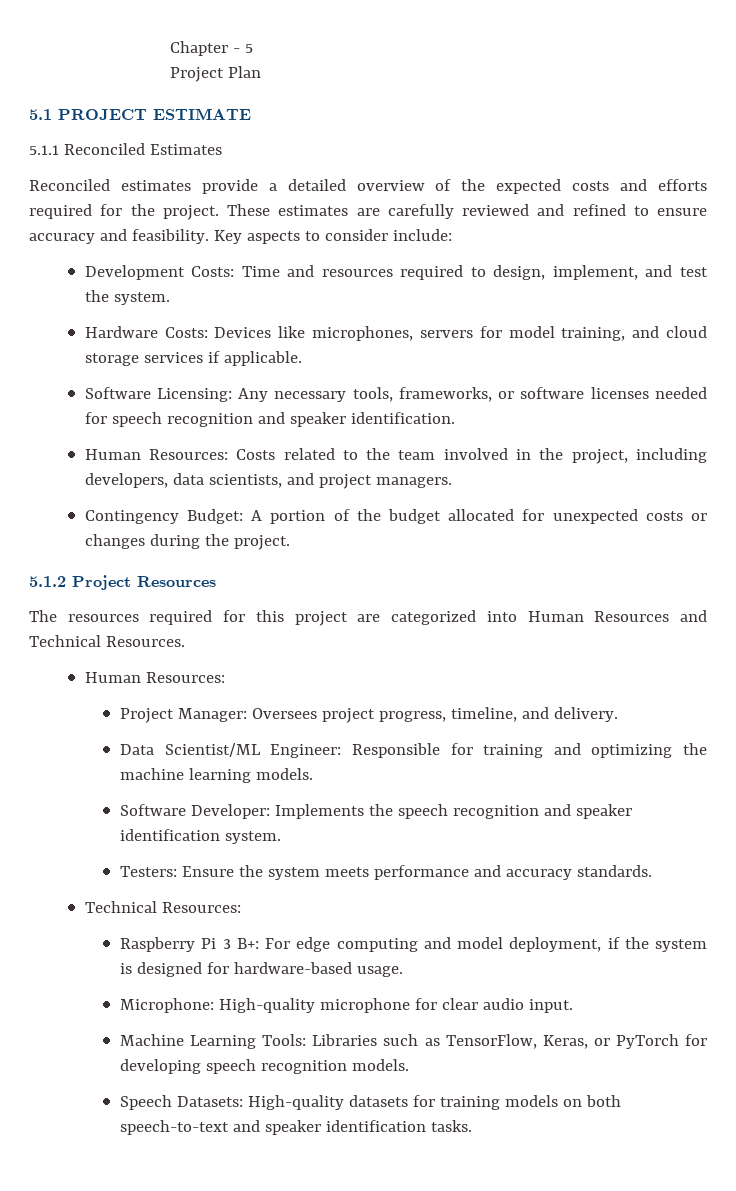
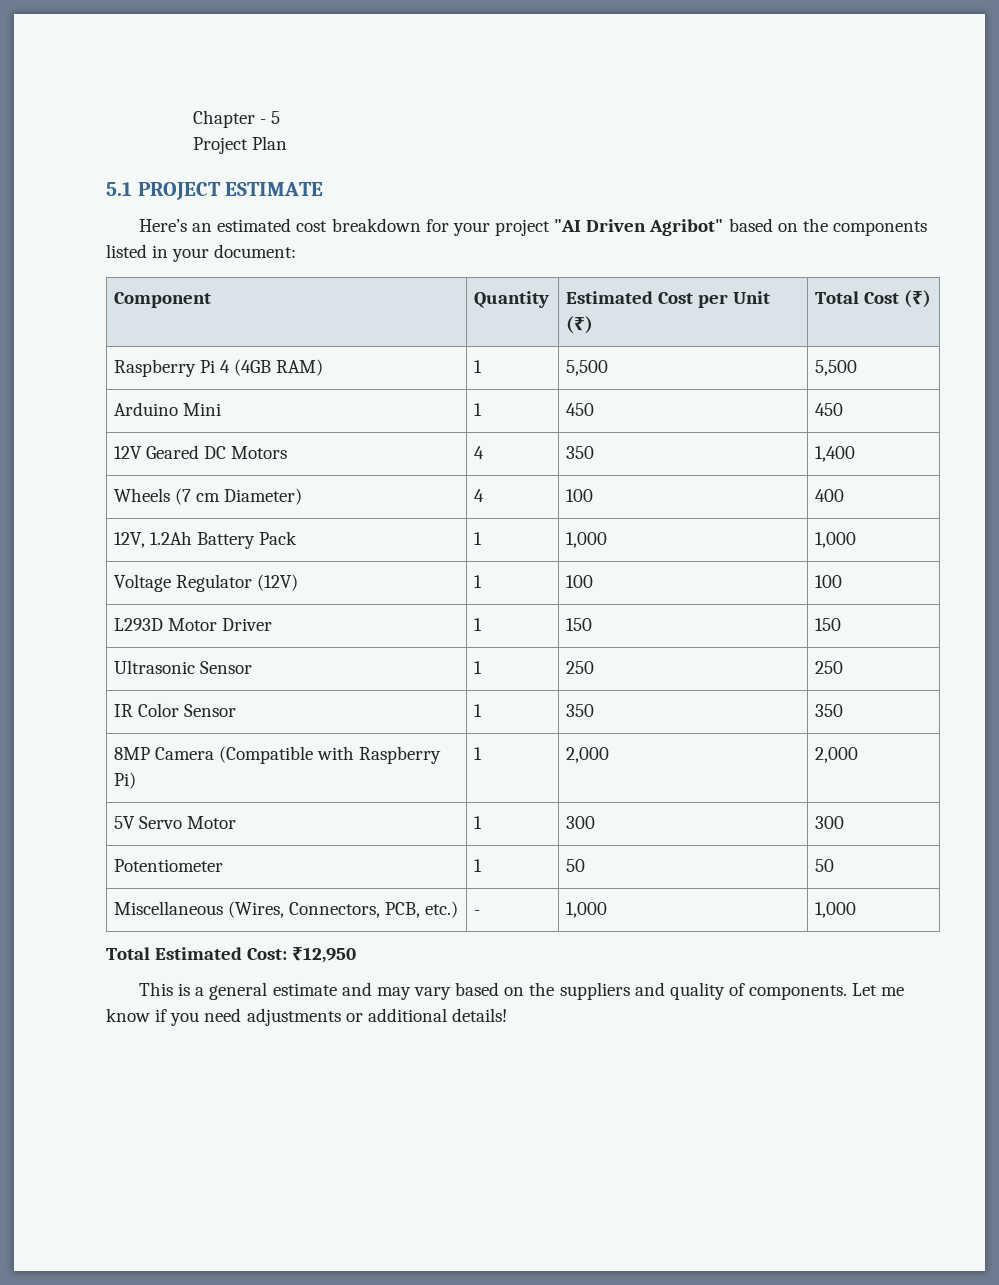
- 5.1.1 Reconciled Estimates
- Reconciled estimates provide a detailed overview of the expected costs and efforts required for the project. These estimates are carefully reviewed and refined to ensure accuracy and feasibility. Key aspects to consider include:
- Development Costs: Time and resources required to design, implement, and test the system.
- Hardware Costs: Devices like microphones, servers for model training, and cloud storage services if applicable.
- Software Licensing: Any necessary tools, frameworks, or software licenses needed for speech recognition and speaker identification.
- Human Resources: Costs related to the team involved in the project, including developers, data scientists, and project managers.
- Contingency Budget: A portion of the budget allocated for unexpected costs or changes during the project.
- 5.1.2 Project Resources
- The resources required for this project are categorized into Human Resources and Technical Resources.
- Human Resources:
- Project Manager: Oversees project progress, timeline, and delivery.
- Data Scientist/ML Engineer: Responsible for training and optimizing the machine learning models.
- Software Developer: Implements the speech recognition and speaker identification system.
- Testers: Ensure the system meets performance and accuracy standards.
- Technical Resources:
- Raspberry Pi 3 B+: For edge computing and model deployment, if the system is designed for hardware-based usage.
- Microphone: High-quality microphone for clear audio input.
- Machine Learning Tools: Libraries such as TensorFlow, Keras, or PyTorch for developing speech recognition models.
- Speech Datasets: High-quality datasets for training models on both speech-to-text and speaker identification tasks.
+ Here’s an estimated cost breakdown for your project "AI Driven Agribot" based on the components listed in your document:
+ Component | Quantity | Estimated Cost per Unit (₹) | Total Cost (₹)
+ Raspberry Pi 4 (4GB RAM) | 1 | 5,500 | 5,500
+ Arduino Mini | 1 | 450 | 450
+ 12V Geared DC Motors | 4 | 350 | 1,400
+ Wheels (7 cm Diameter) | 4 | 100 | 400
+ 12V, 1.2Ah Battery Pack | 1 | 1,000 | 1,000
+ Voltage Regulator (12V) | 1 | 100 | 100
+ L293D Motor Driver | 1 | 150 | 150
+ Ultrasonic Sensor | 1 | 250 | 250
+ IR Color Sensor | 1 | 350 | 350
+ 8MP Camera (Compatible with Raspberry Pi) | 1 | 2,000 | 2,000
+ 5V Servo Motor | 1 | 300 | 300
+ Potentiometer | 1 | 50 | 50
+ Miscellaneous (Wires, Connectors, PCB, etc.) | - | 1,000 | 1,000
+ Total Estimated Cost: ₹12,950
+ This is a general estimate and may vary based on the suppliers and quality of components. Let me know if you need adjustments or additional details!

